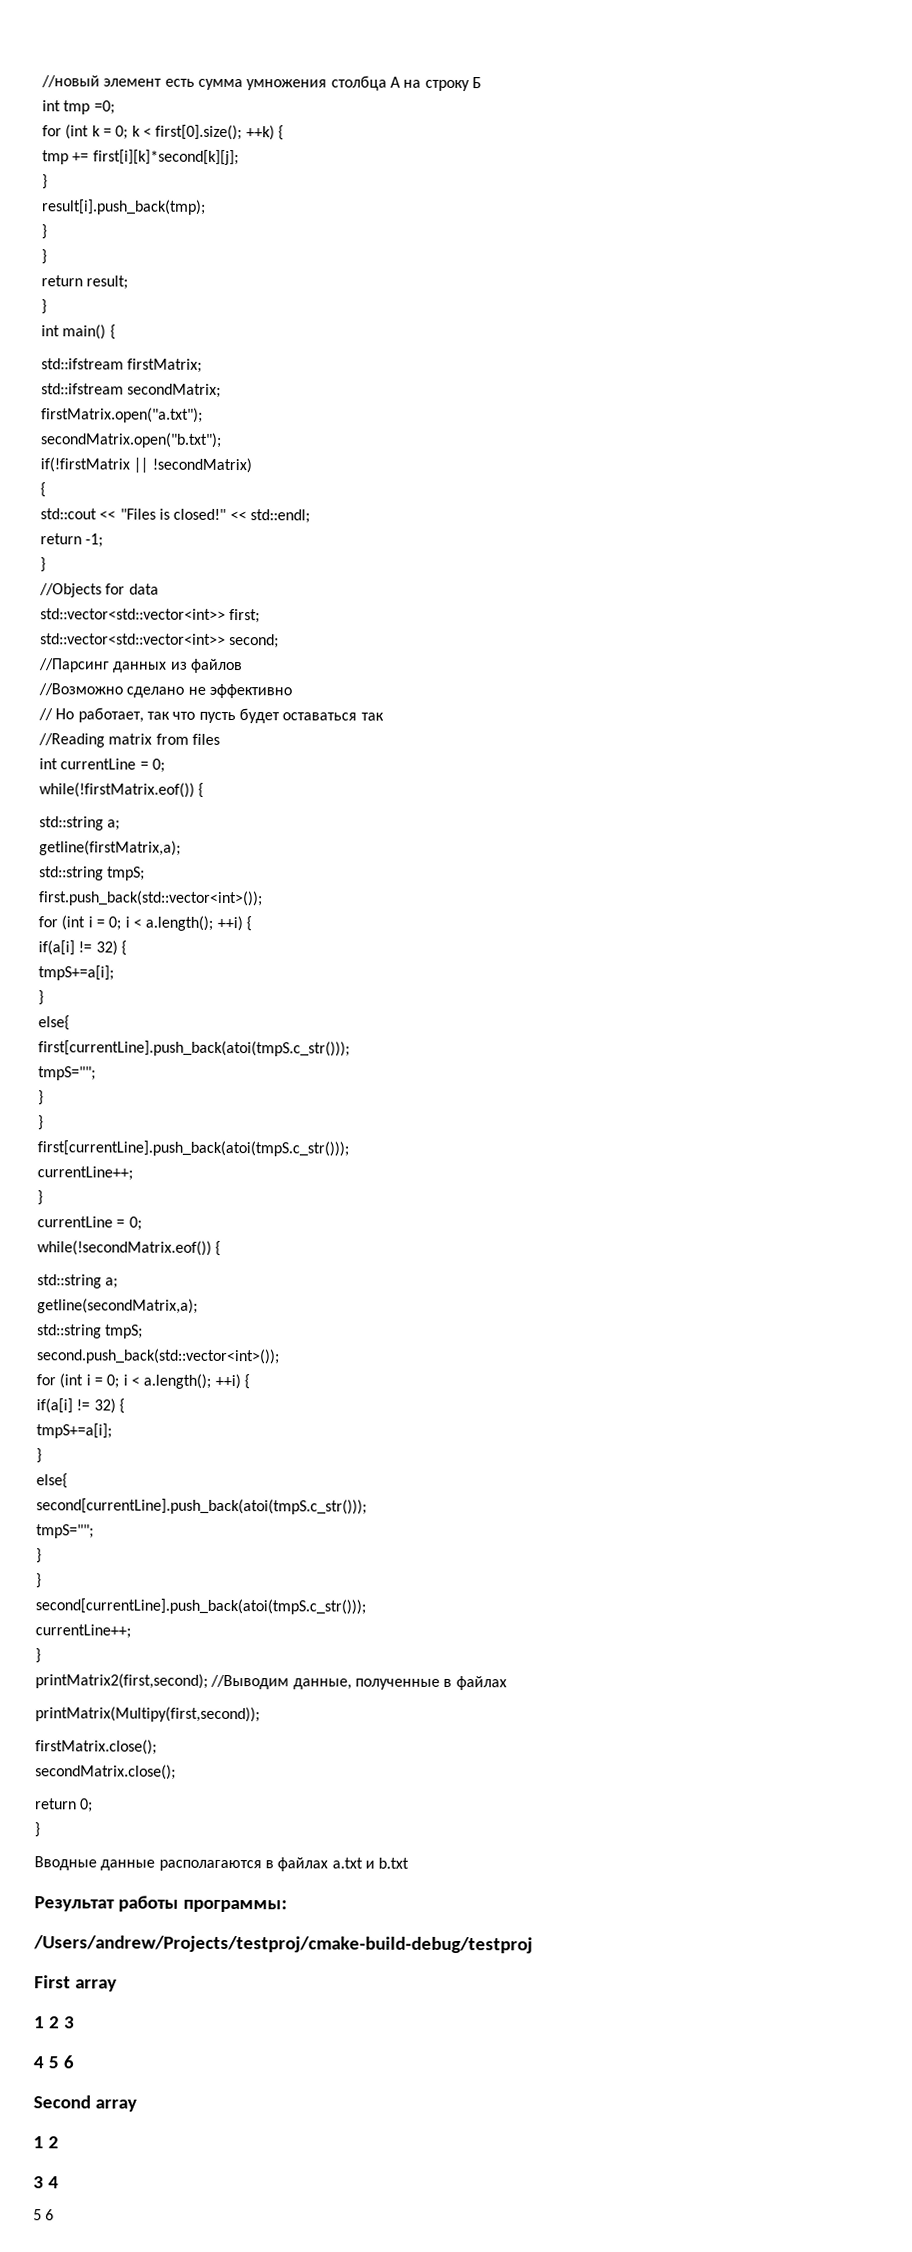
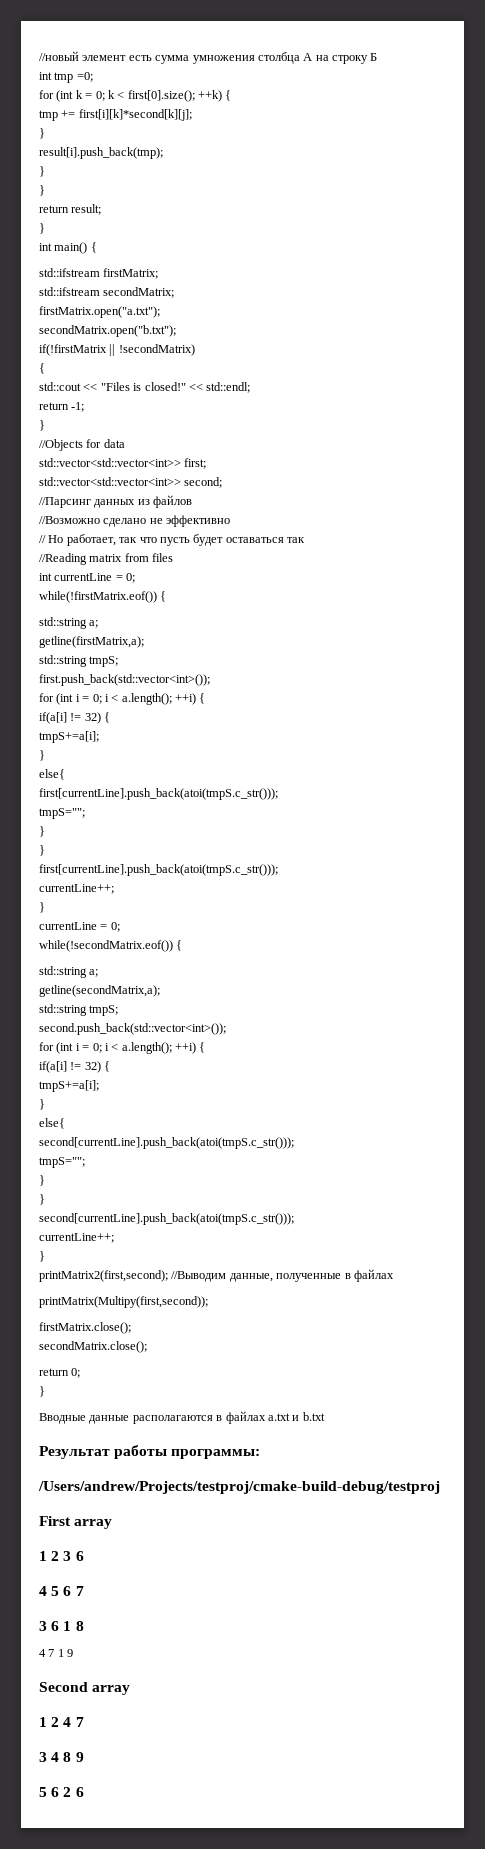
- 1 2 3
+ 1 2 3 6
- 4 5 6
+ 4 5 6 7
+ 3 6 1 8
+ 4 7 1 9
  Second array
- 1 2
+ 1 2 4 7
- 3 4
- 5 6
+ 3 4 8 9
+ 5 6 2 6

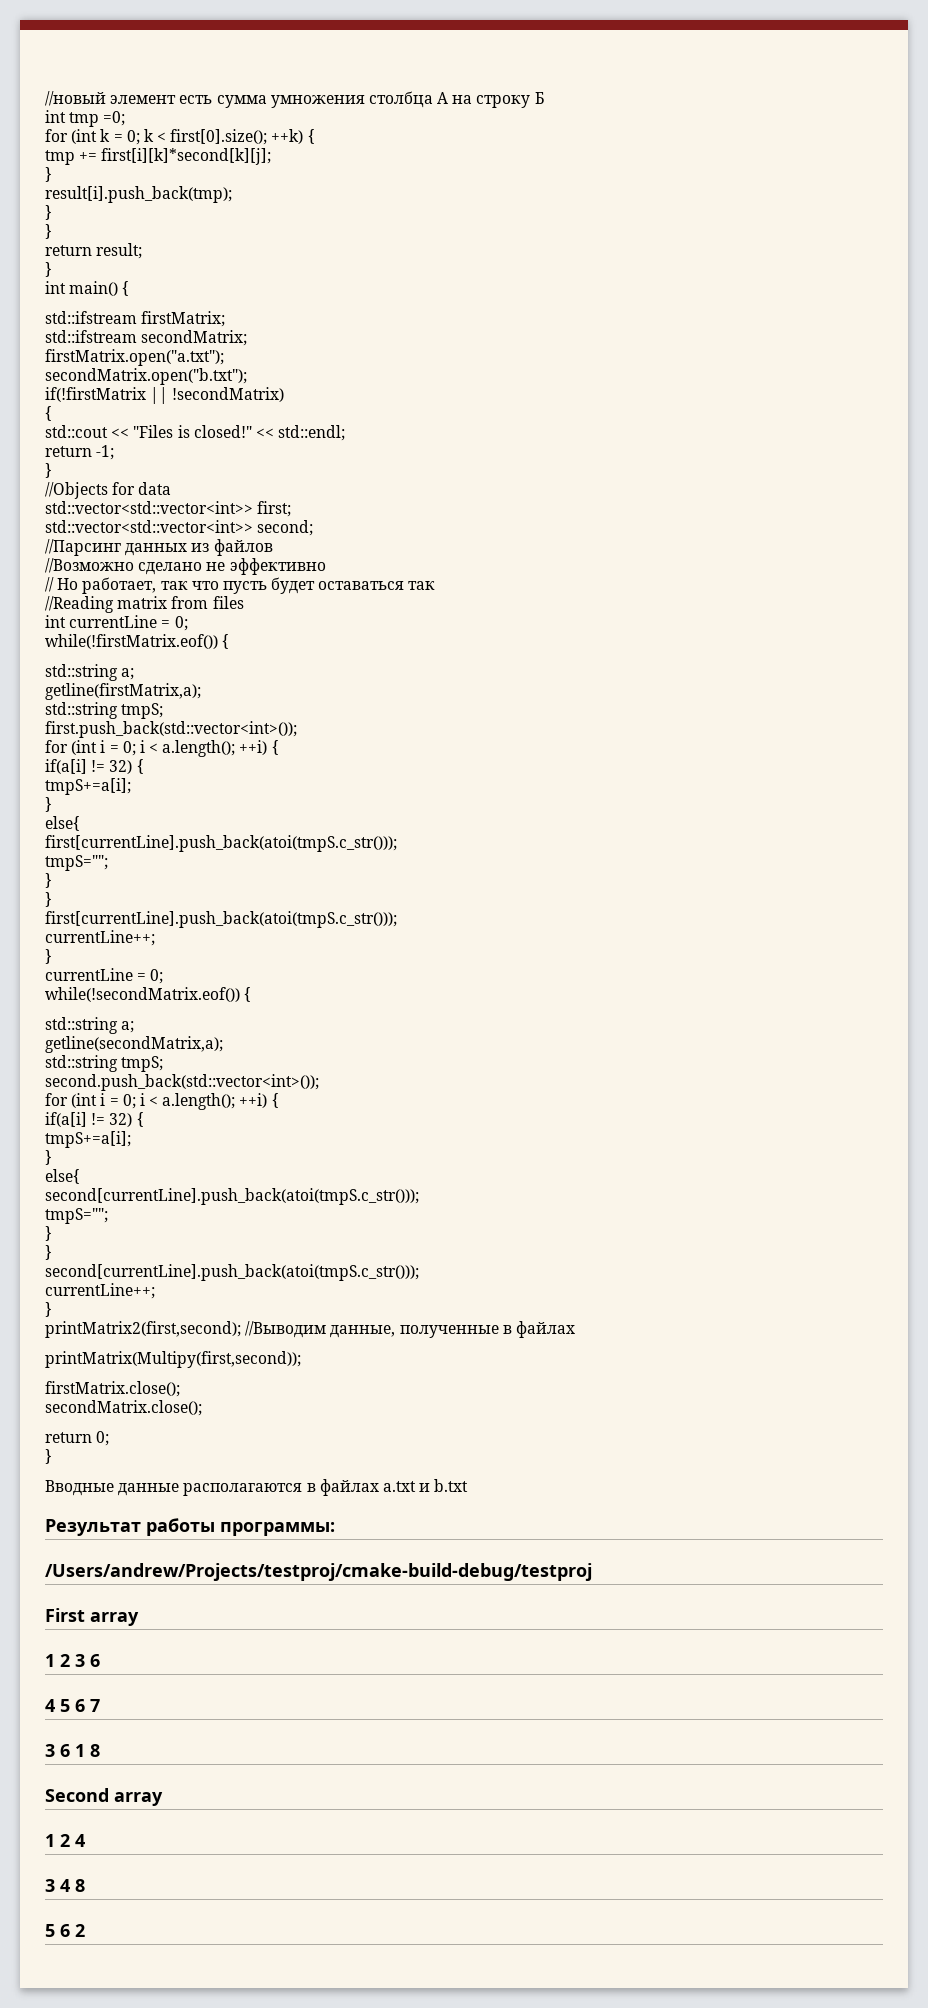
- 4 7 1 9
- 1 2 4 7
+ 1 2 4
- 3 4 8 9
+ 3 4 8
- 5 6 2 6
+ 5 6 2

